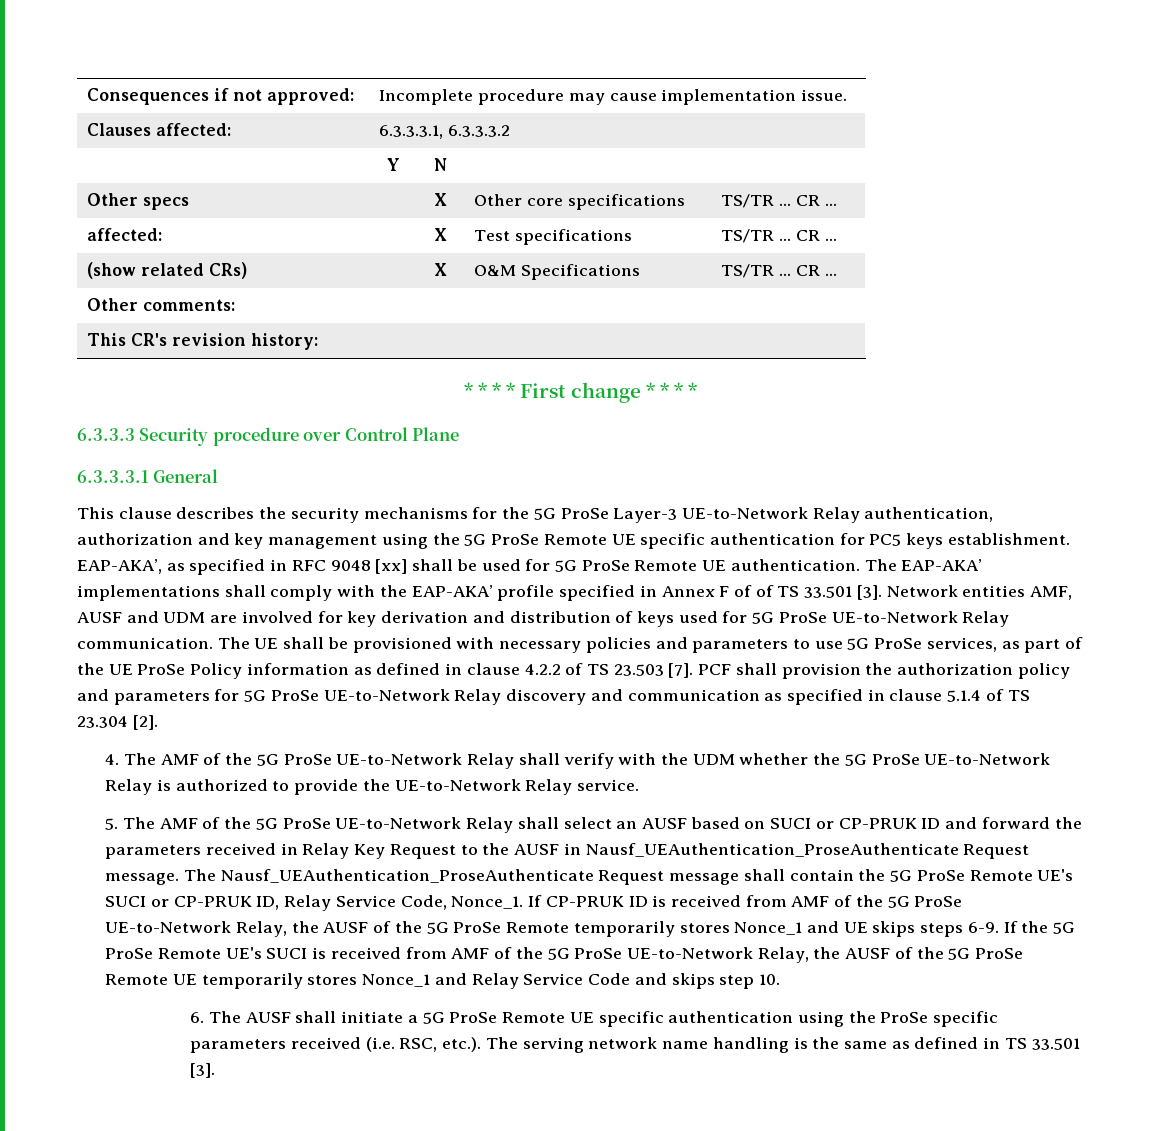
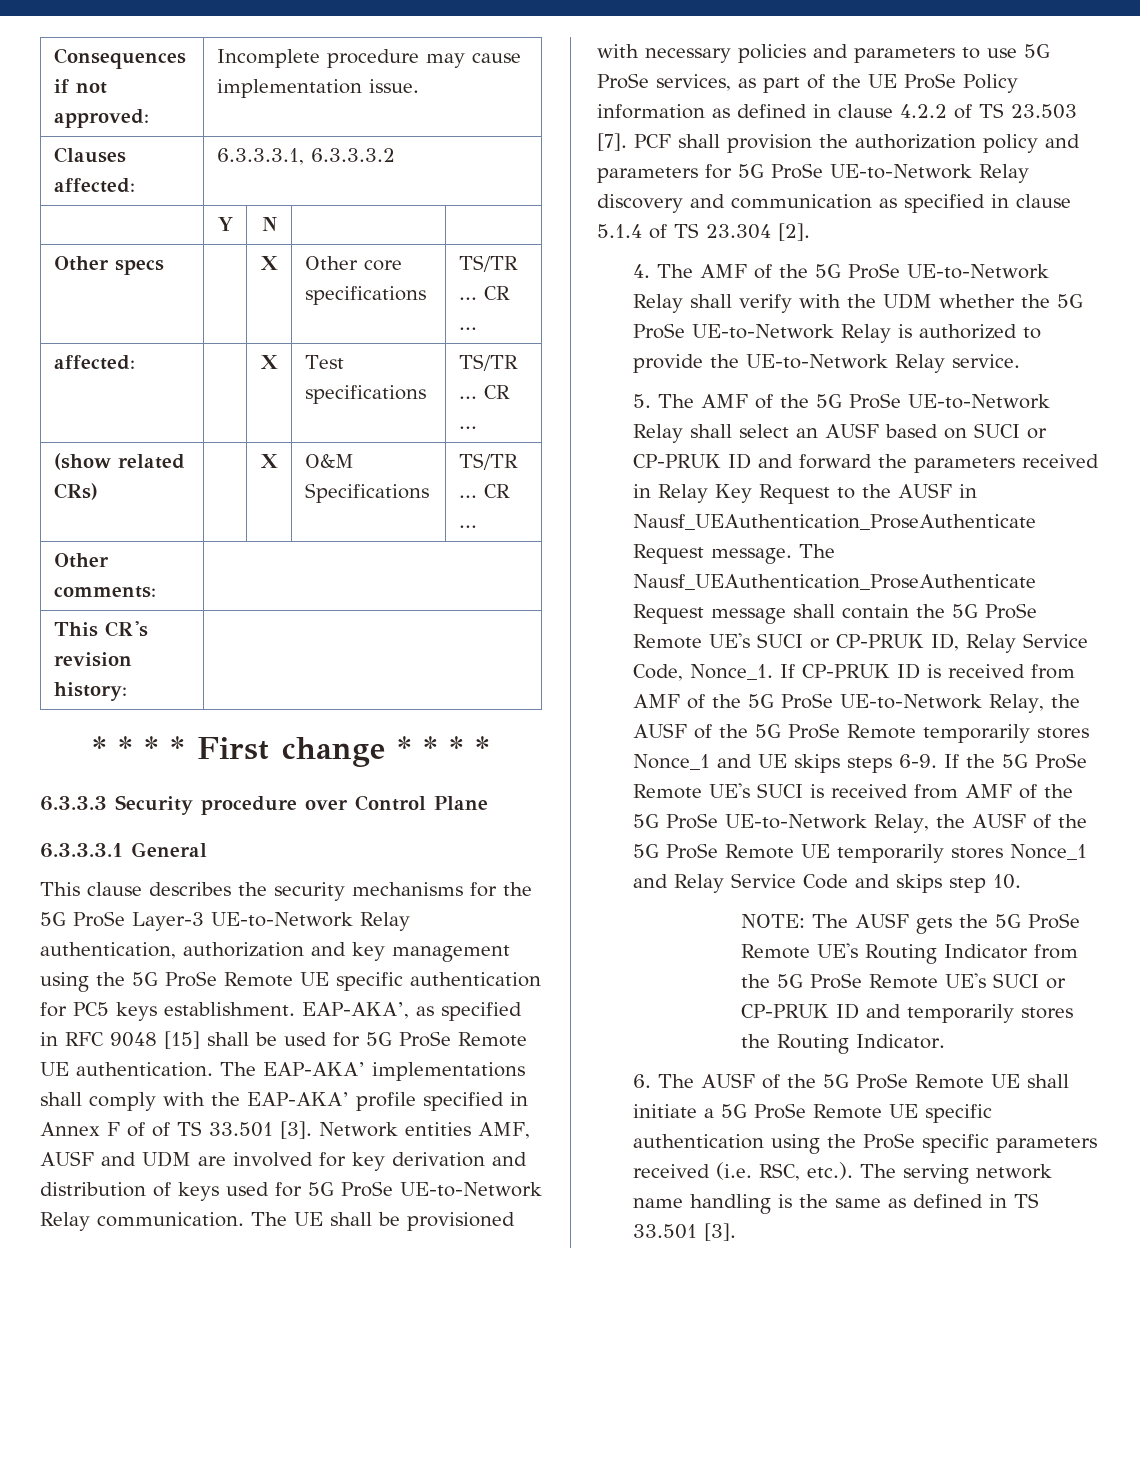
- EAP-AKA’, as specified in RFC 9048 [xx] shall be used for 5G ProSe Remote UE authentication.
+ EAP-AKA’, as specified in RFC 9048 [15] shall be used for 5G ProSe Remote UE authentication.
- 6. The AUSF shall initiate a 5G ProSe Remote UE specific authentication using the ProSe specific parameters received (i.e. RSC, etc.). The serving network name handling is the same as defined in TS 33.501 [3].
+ NOTE: The AUSF gets the 5G ProSe Remote UE's Routing Indicator from the 5G ProSe Remote UE's SUCI or CP-PRUK ID and temporarily stores the Routing Indicator.
+ 6. The AUSF of the 5G ProSe Remote UE shall initiate a 5G ProSe Remote UE specific authentication using the ProSe specific parameters received (i.e. RSC, etc.). The serving network name handling is the same as defined in TS 33.501 [3].

